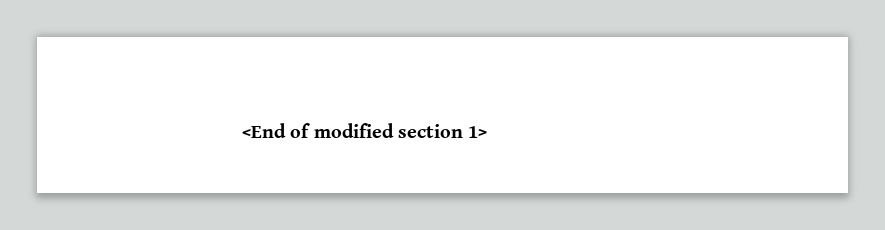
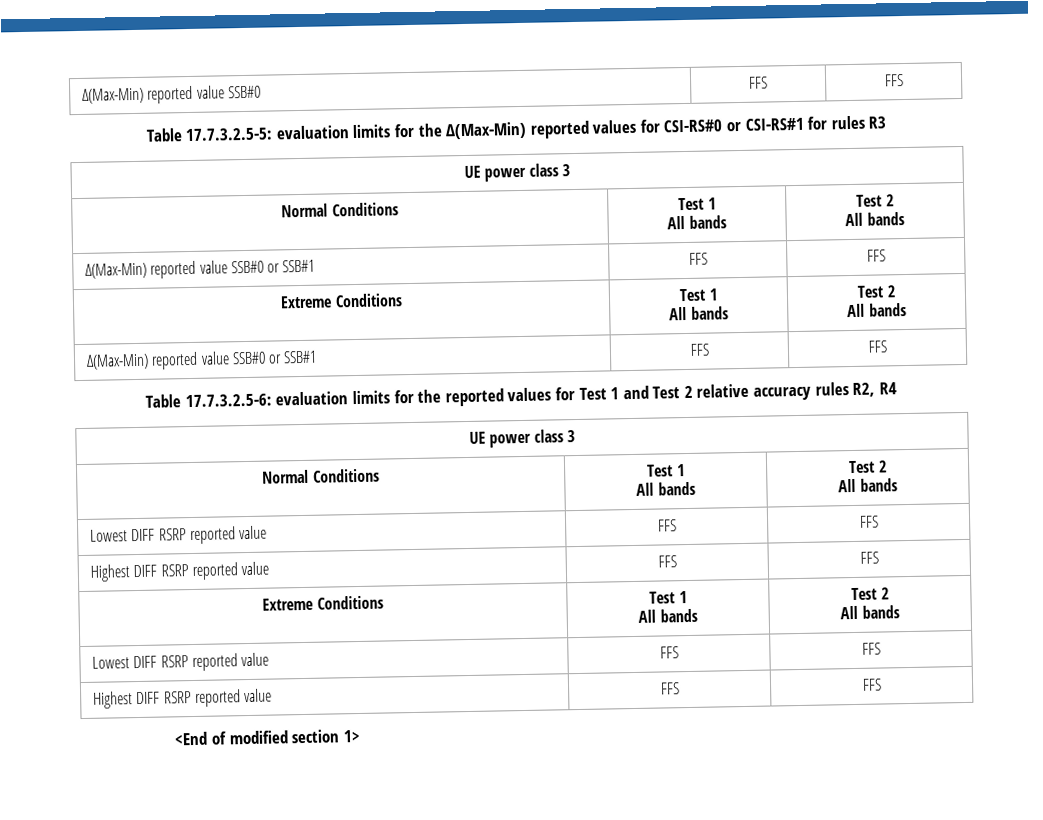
+ ∆(Max-Min) reported value SSB#0 | FFS | FFS
+ Table 17.7.3.2.5-5: evaluation limits for the ∆(Max-Min) reported values for CSI-RS#0 or CSI-RS#1 for rules R3
+ UE power class 3
+ Normal Conditions | Test 1
+ All bands | Test 2
+ All bands
+ ∆(Max-Min) reported value SSB#0 or SSB#1 | FFS | FFS
+ Extreme Conditions | Test 1
+ All bands | Test 2
+ All bands
+ ∆(Max-Min) reported value SSB#0 or SSB#1 | FFS | FFS
+ Table 17.7.3.2.5-6: evaluation limits for the reported values for Test 1 and Test 2 relative accuracy rules R2, R4
+ UE power class 3
+ Normal Conditions | Test 1
+ All bands | Test 2
+ All bands
+ Lowest DIFF RSRP reported value | FFS | FFS
+ Highest DIFF RSRP reported value | FFS | FFS
+ Extreme Conditions | Test 1
+ All bands | Test 2
+ All bands
+ Lowest DIFF RSRP reported value | FFS | FFS
+ Highest DIFF RSRP reported value | FFS | FFS

